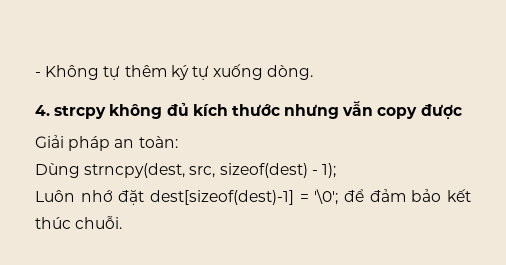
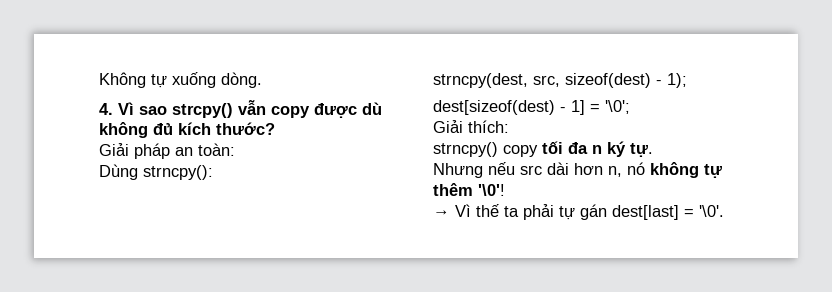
- - Không tự thêm ký tự xuống dòng.
+ Không tự xuống dòng.
- 4. strcpy không đủ kích thước nhưng vẫn copy được
+ 4. Vì sao strcpy() vẫn copy được dù không đủ kích thước?
- Dùng strncpy(dest, src, sizeof(dest) - 1);
+ Dùng strncpy():
+ strncpy(dest, src, sizeof(dest) - 1);
- Luôn nhớ đặt dest[sizeof(dest)-1] = '\0'; để đảm bảo kết thúc chuỗi.
+ dest[sizeof(dest) - 1] = '\0';
+ Giải thích:
+ strncpy() copy tối đa n ký tự.
+ Nhưng nếu src dài hơn n, nó không tự thêm '\0'!
+ → Vì thế ta phải tự gán dest[last] = '\0'.

